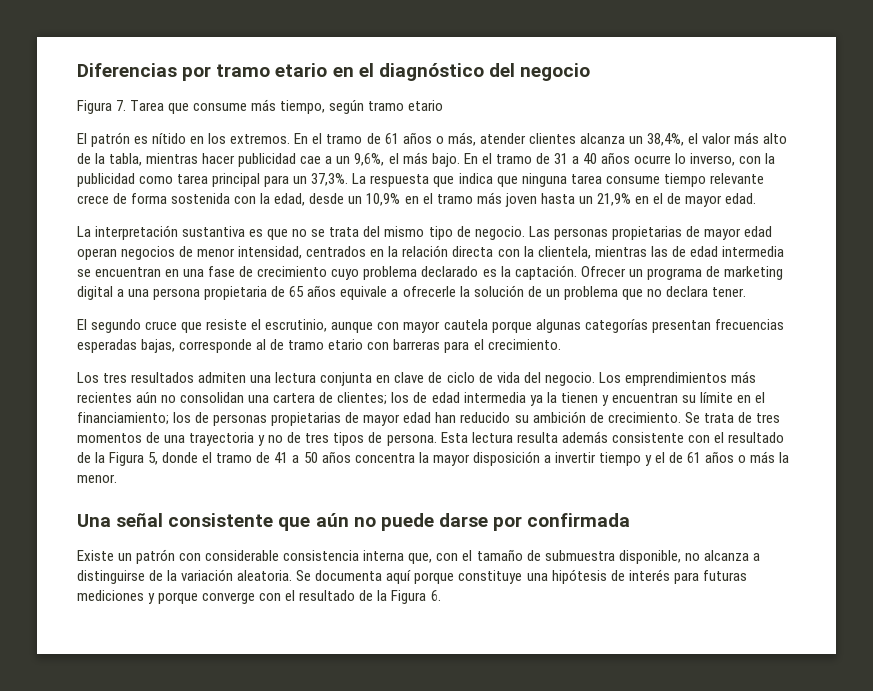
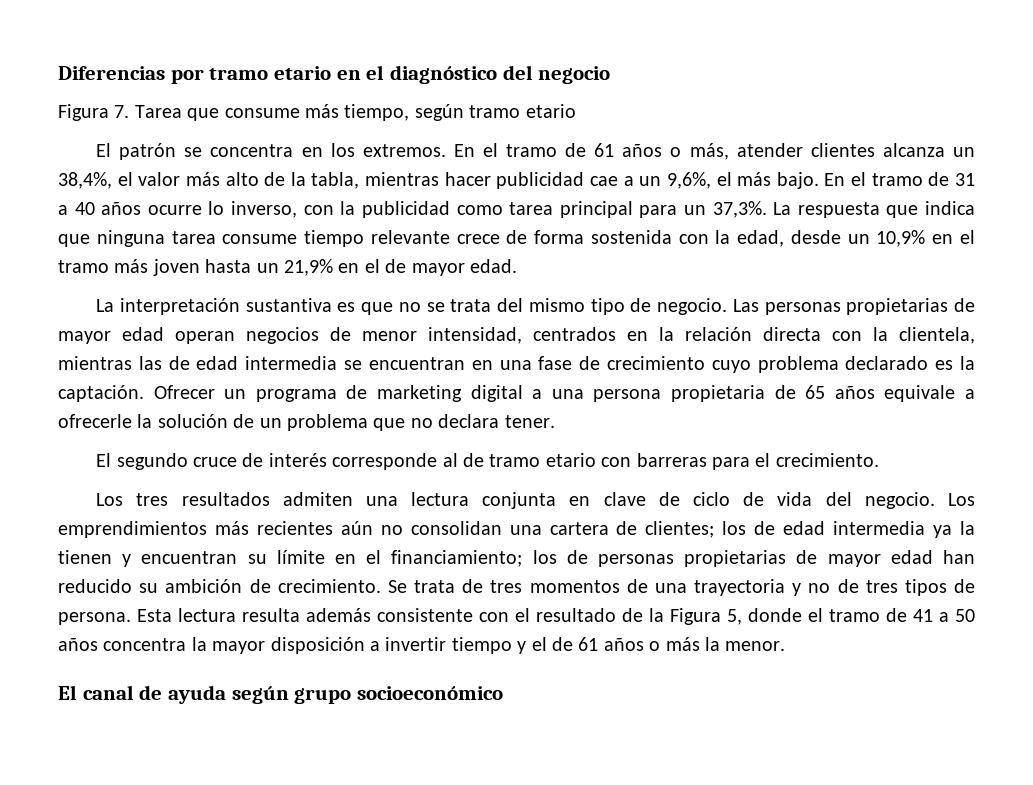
- El patrón es nítido en los extremos.
+ El patrón se concentra en los extremos.
- El segundo cruce que resiste el escrutinio, aunque con mayor cautela porque algunas categorías presentan frecuencias esperadas bajas, corresponde al de tramo etario con barreras para el crecimiento.
+ El segundo cruce de interés corresponde al de tramo etario con barreras para el crecimiento.
- Una señal consistente que aún no puede darse por confirmada
- Existe un patrón con considerable consistencia interna que, con el tamaño de submuestra disponible, no alcanza a distinguirse de la variación aleatoria. Se documenta aquí porque constituye una hipótesis de interés para futuras mediciones y porque converge con el resultado de la Figura 6.
+ El canal de ayuda según grupo socioeconómico

